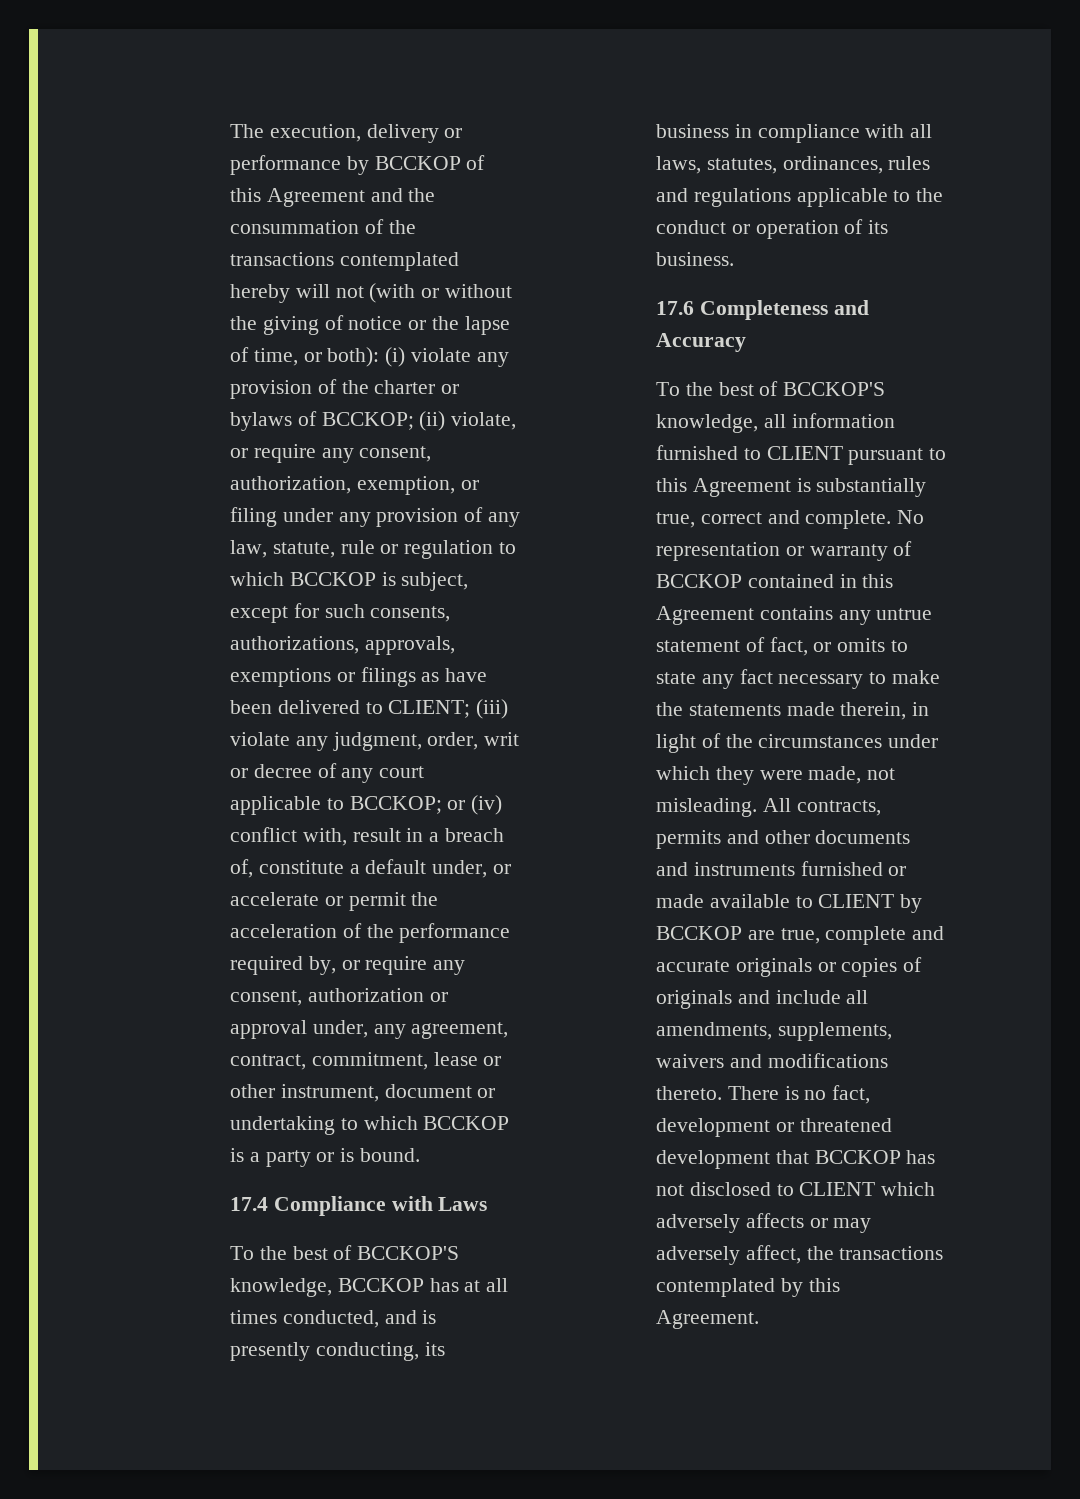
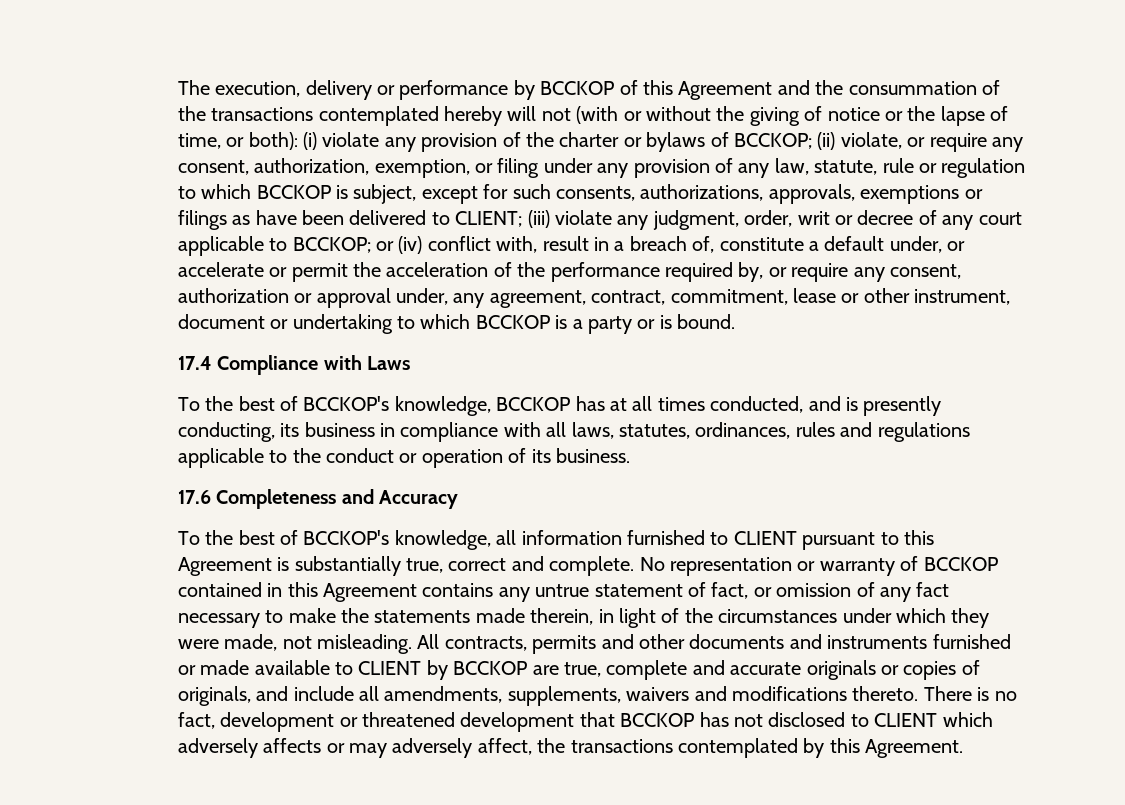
- To the best of BCCKOP'S knowledge, BCCKOP has at all times conducted, and is presently conducting, its business in compliance with all laws, statutes, ordinances, rules and regulations applicable to the conduct or operation of its business.
+ To the best of BCCKOP's knowledge, BCCKOP has at all times conducted, and is presently conducting, its business in compliance with all laws, statutes, ordinances, rules and regulations applicable to the conduct or operation of its business.
- To the best of BCCKOP'S knowledge, all information furnished to CLIENT pursuant to this Agreement is substantially true, correct and complete.
+ To the best of BCCKOP's knowledge, all information furnished to CLIENT pursuant to this Agreement is substantially true, correct and complete.
- No representation or warranty of BCCKOP contained in this Agreement contains any untrue statement of fact, or omits to state any fact necessary to make the statements made therein, in light of the circumstances under which they were made, not misleading.
+ No representation or warranty of BCCKOP contained in this Agreement contains any untrue statement of fact, or omission of any fact necessary to make the statements made therein, in light of the circumstances under which they were made, not misleading.
- All contracts, permits and other documents and instruments furnished or made available to CLIENT by BCCKOP are true, complete and accurate originals or copies of originals and include all amendments, supplements, waivers and modifications thereto.
+ All contracts, permits and other documents and instruments furnished or made available to CLIENT by BCCKOP are true, complete and accurate originals or copies of originals, and include all amendments, supplements, waivers and modifications thereto.

